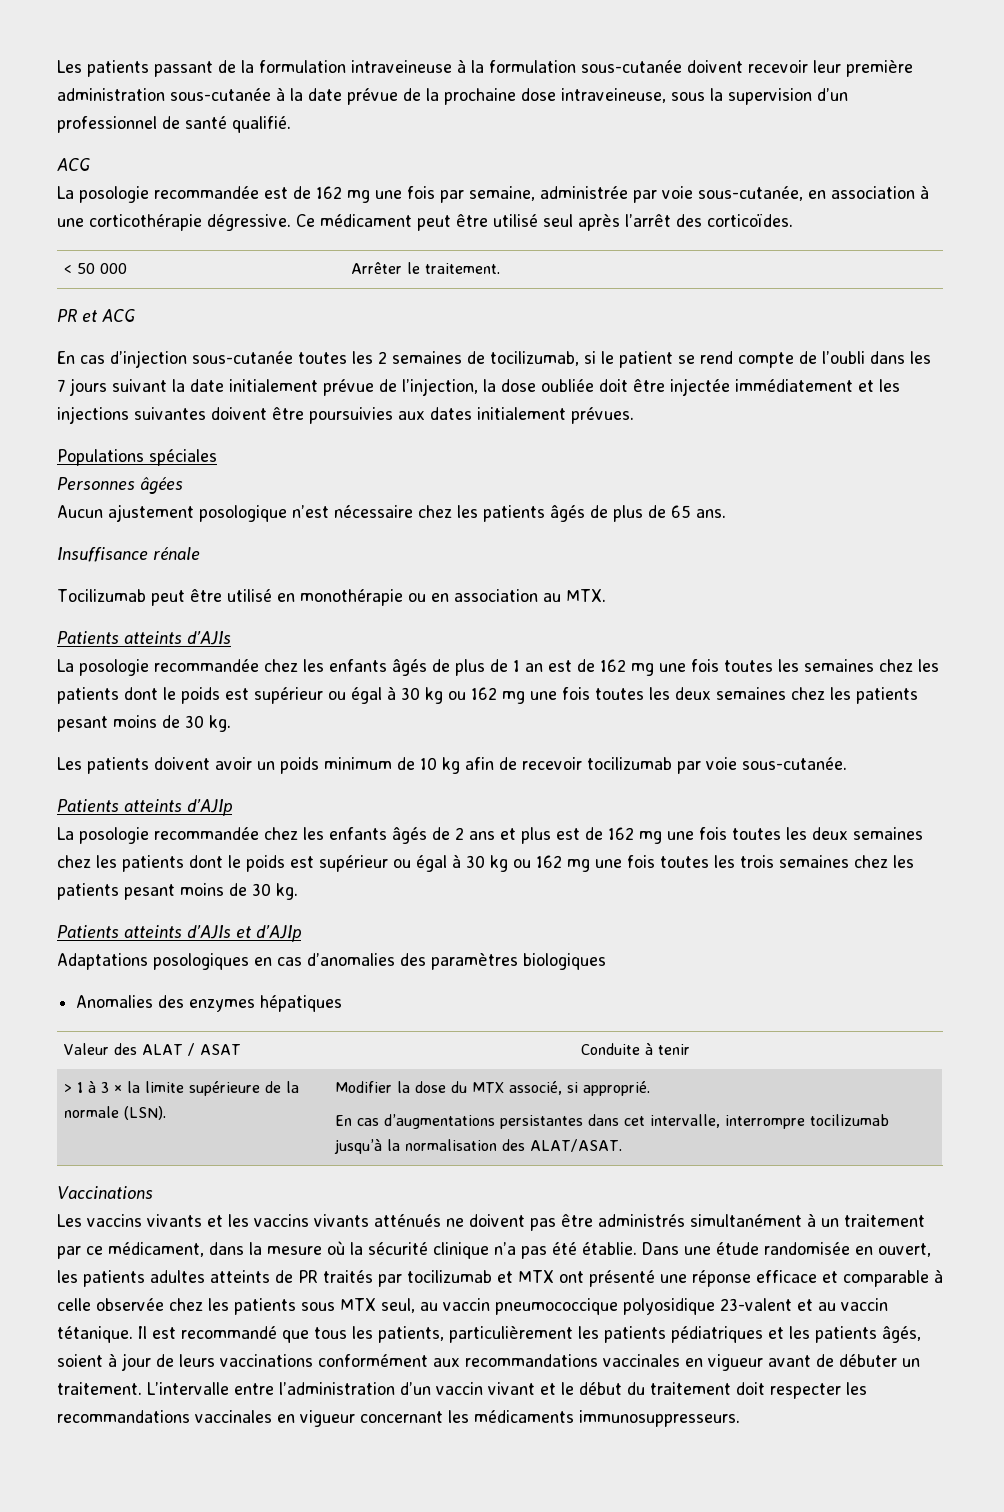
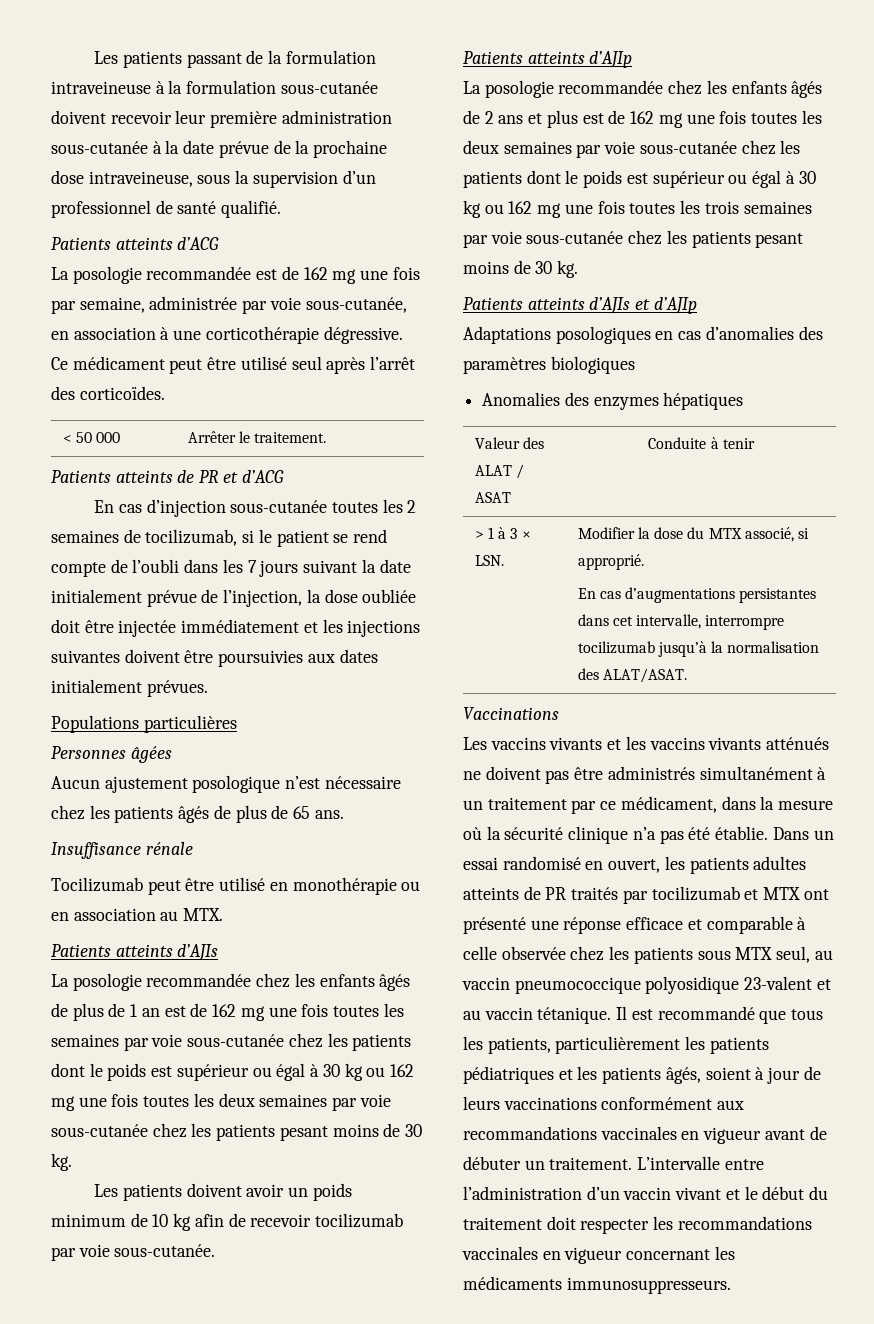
  Les patients passant de la formulation intraveineuse à la formulation sous-cutanée doivent recevoir leur première administration sous-cutanée à la date prévue de la prochaine dose intraveineuse, sous la supervision d’un professionnel de santé qualifié.
- ACG
+ Patients atteints d’ACG
- PR et ACG
+ Patients atteints de PR et d’ACG
- Populations spéciales
+ Populations particulières
- La posologie recommandée chez les enfants âgés de plus de 1 an est de 162 mg une fois toutes les semaines chez les patients dont le poids est supérieur ou égal à 30 kg ou 162 mg une fois toutes les deux semaines chez les patients pesant moins de 30 kg.
+ La posologie recommandée chez les enfants âgés de plus de 1 an est de 162 mg une fois toutes les semaines par voie sous-cutanée chez les patients dont le poids est supérieur ou égal à 30 kg ou 162 mg une fois toutes les deux semaines par voie sous-cutanée chez les patients pesant moins de 30 kg.
- La posologie recommandée chez les enfants âgés de 2 ans et plus est de 162 mg une fois toutes les deux semaines chez les patients dont le poids est supérieur ou égal à 30 kg ou 162 mg une fois toutes les trois semaines chez les patients pesant moins de 30 kg.
+ La posologie recommandée chez les enfants âgés de 2 ans et plus est de 162 mg une fois toutes les deux semaines par voie sous-cutanée chez les patients dont le poids est supérieur ou égal à 30 kg ou 162 mg une fois toutes les trois semaines par voie sous-cutanée chez les patients pesant moins de 30 kg.
- > 1 à 3 × la limite supérieure de la normale (LSN). | Modifier la dose du MTX associé, si approprié.
+ > 1 à 3 × LSN. | Modifier la dose du MTX associé, si approprié.
- Dans une étude randomisée en ouvert, les patients adultes atteints de PR traités par tocilizumab et MTX ont présenté une réponse efficace et comparable à celle observée chez les patients sous MTX seul, au vaccin pneumococcique polyosidique 23-valent et au vaccin tétanique.
+ Dans un essai randomisé en ouvert, les patients adultes atteints de PR traités par tocilizumab et MTX ont présenté une réponse efficace et comparable à celle observée chez les patients sous MTX seul, au vaccin pneumococcique polyosidique 23-valent et au vaccin tétanique.

